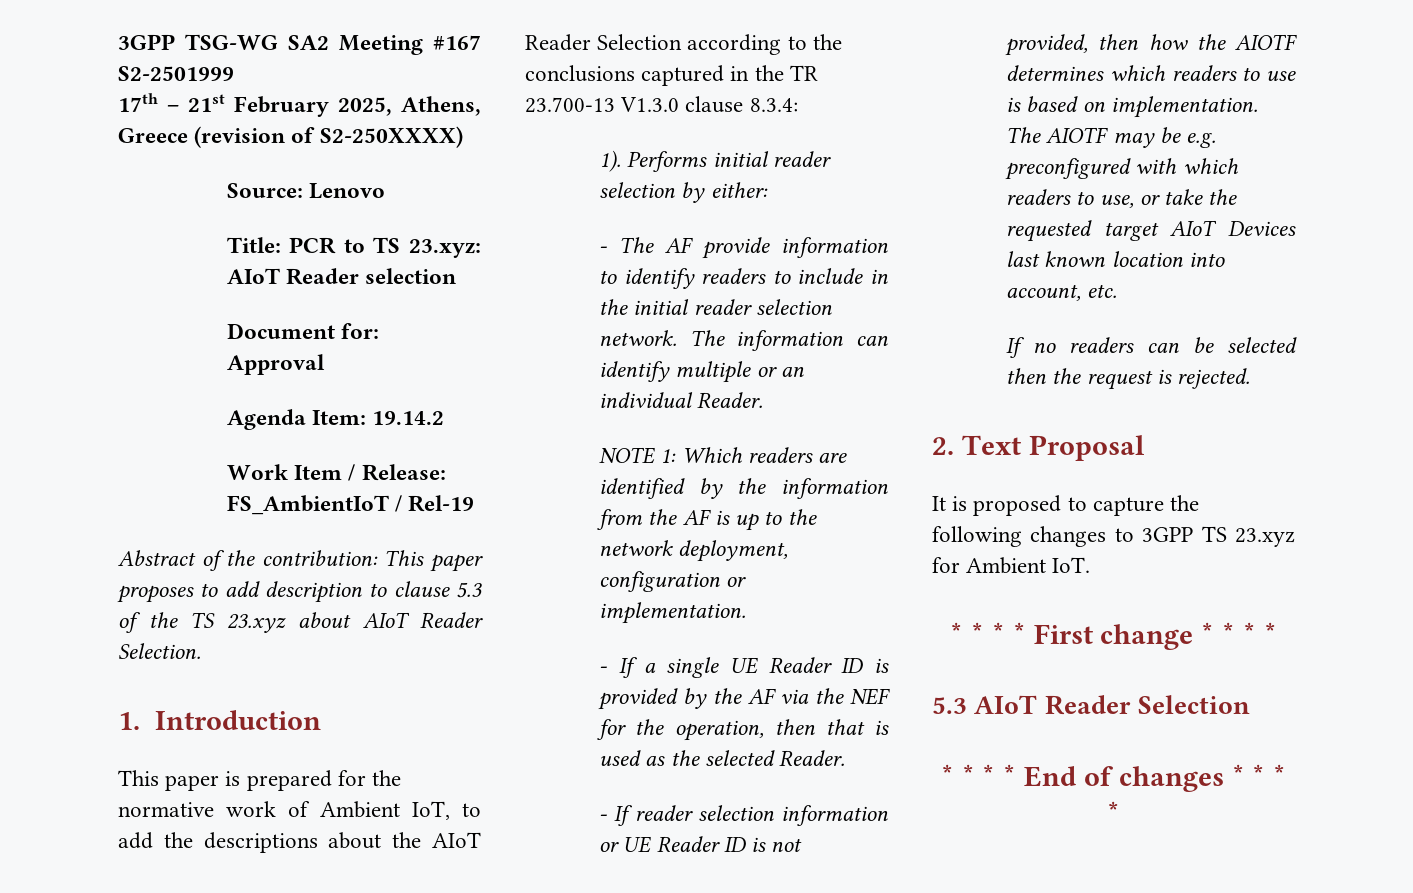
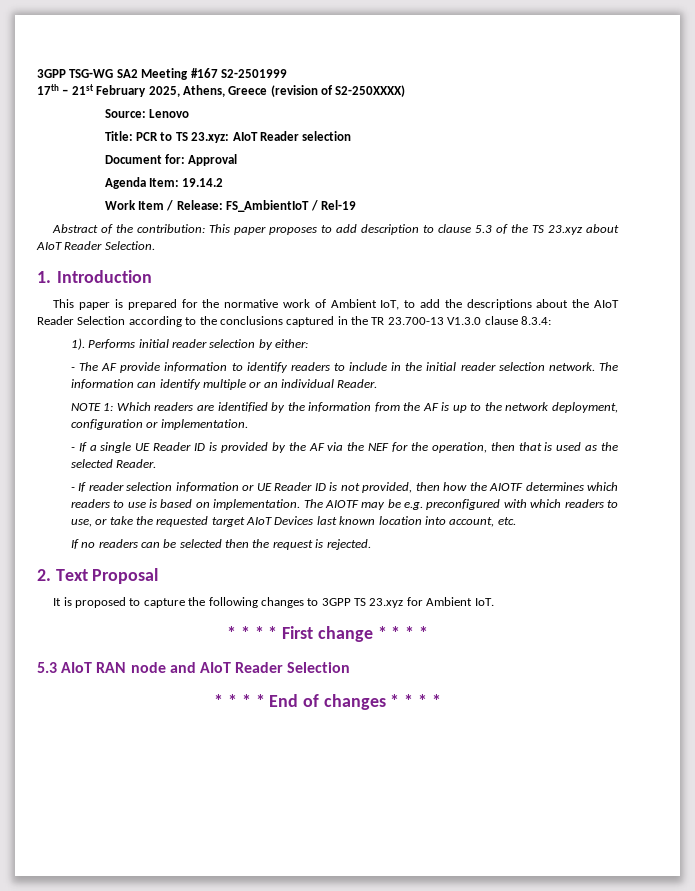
- 5.3 AIoT Reader Selection
+ 5.3 AIoT RAN node and AIoT Reader Selection

